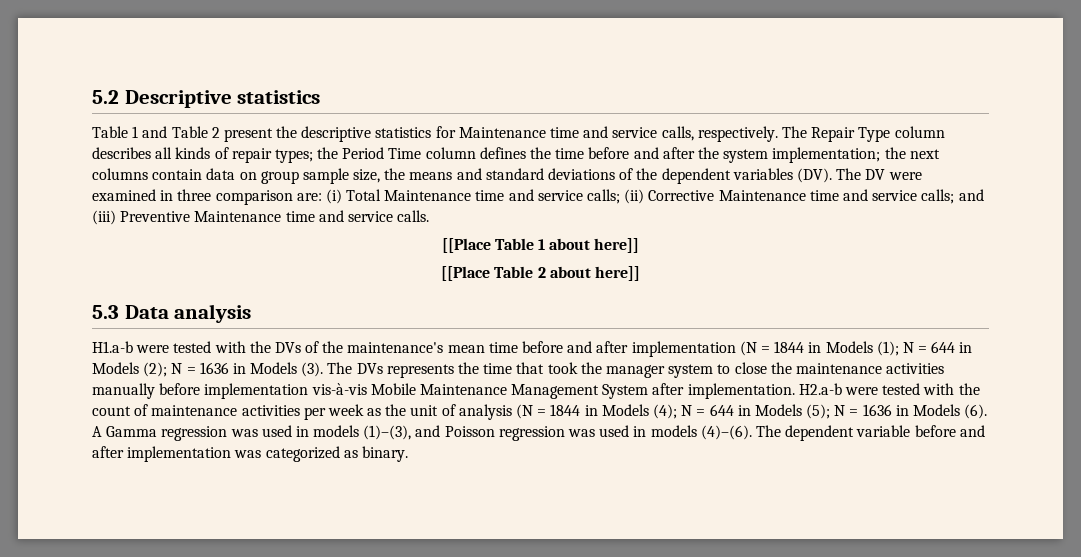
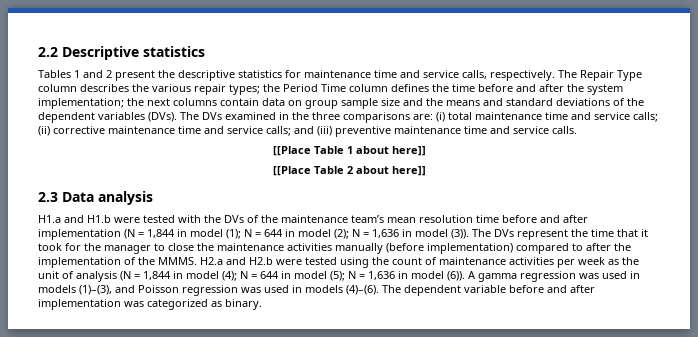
- 5.2 Descriptive statistics
+ 2.2 Descriptive statistics
- Table 1 and Table 2 present the descriptive statistics for Maintenance time and service calls, respectively.
+ Tables 1 and 2 present the descriptive statistics for maintenance time and service calls, respectively.
- The Repair Type column describes all kinds of repair types; the Period Time column defines the time before and after the system implementation; the next columns contain data on group sample size, the means and standard deviations of the dependent variables (DV). The DV were examined in three comparison are: (i) Total Maintenance time and service calls; (ii) Corrective Maintenance time and service calls; and (iii) Preventive Maintenance time and service calls.
+ The Repair Type column describes the various repair types; the Period Time column defines the time before and after the system implementation; the next columns contain data on group sample size and the means and standard deviations of the dependent variables (DVs). The DVs examined in the three comparisons are: (i) total maintenance time and service calls; (ii) corrective maintenance time and service calls; and (iii) preventive maintenance time and service calls.
- 5.3 Data analysis
+ 2.3 Data analysis
- H1.a-b were tested with the DVs of the maintenance's mean time before and after implementation (N = 1844 in Models (1);
+ H1.a and H1.b were tested with the DVs of the maintenance team’s mean resolution time before and after implementation (N = 1,844 in model (1);
- N = 644 in Models (2);
+ N = 644 in model (2);
- N = 1636 in Models (3). The DVs represents the time that took the manager system to close the maintenance activities manually before implementation vis-à-vis Mobile Maintenance Management System after implementation. H2.a-b were tested with the count of maintenance activities per week as the unit of analysis (N = 1844 in Models (4);
+ N = 1,636 in model (3)). The DVs represent the time that it took for the manager to close the maintenance activities manually (before implementation) compared to after the implementation of the MMMS. H2.a and H2.b were tested using the count of maintenance activities per week as the unit of analysis (N = 1,844 in model (4);
- N = 644 in Models (5);
+ N = 644 in model (5);
- N = 1636 in Models (6). A Gamma regression was used in models (1)–(3), and Poisson regression was used in models (4)–(6).
+ N = 1,636 in model (6)). A gamma regression was used in models (1)–(3), and Poisson regression was used in models (4)–(6).

